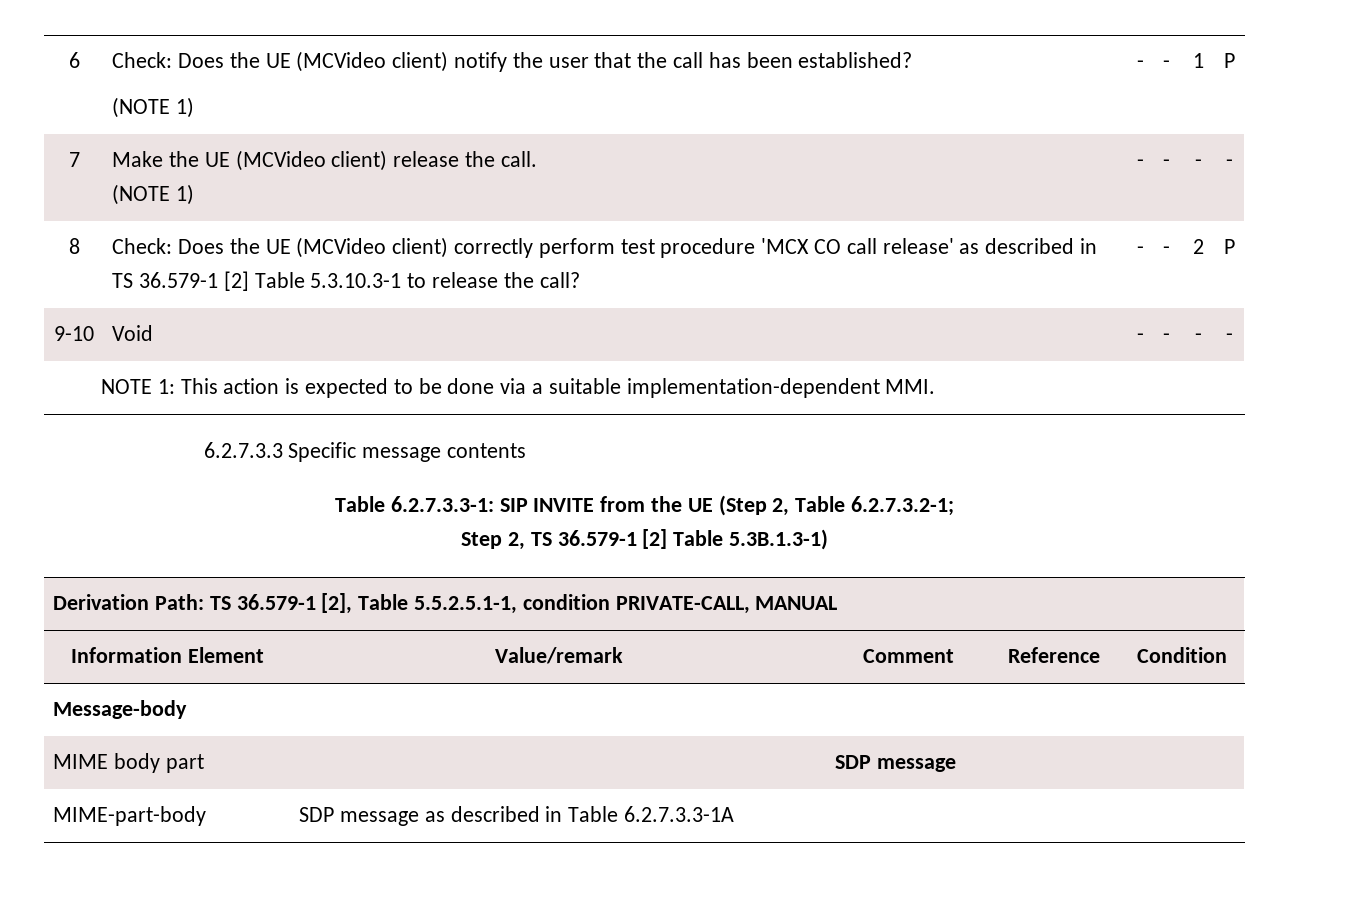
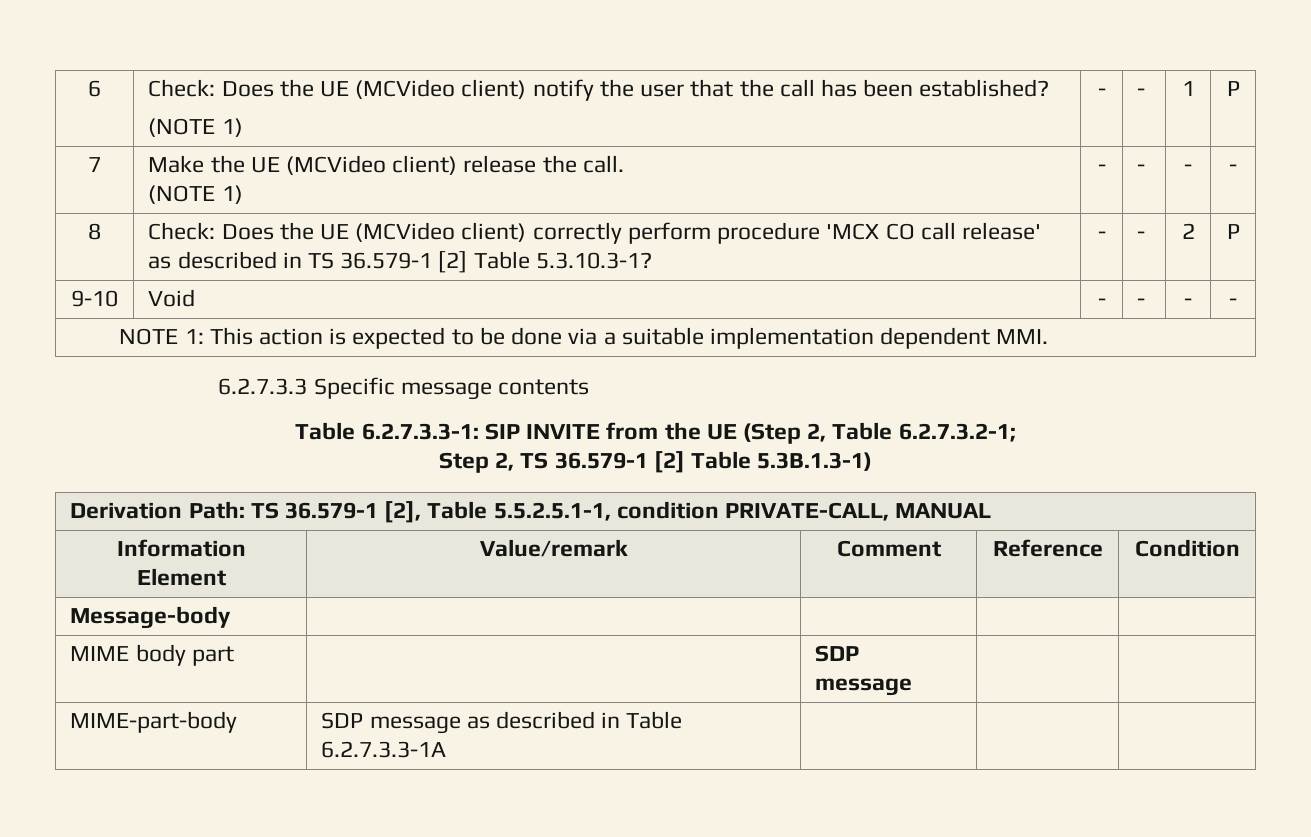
- 8 | Check: Does the UE (MCVideo client) correctly perform test procedure 'MCX CO call release' as described in TS 36.579-1 [2] Table 5.3.10.3-1 to release the call? | - | - | 2 | P
+ 8 | Check: Does the UE (MCVideo client) correctly perform procedure 'MCX CO call release' as described in TS 36.579-1 [2] Table 5.3.10.3-1? | - | - | 2 | P
- NOTE 1: This action is expected to be done via a suitable implementation-dependent MMI.
+ NOTE 1: This action is expected to be done via a suitable implementation dependent MMI.

